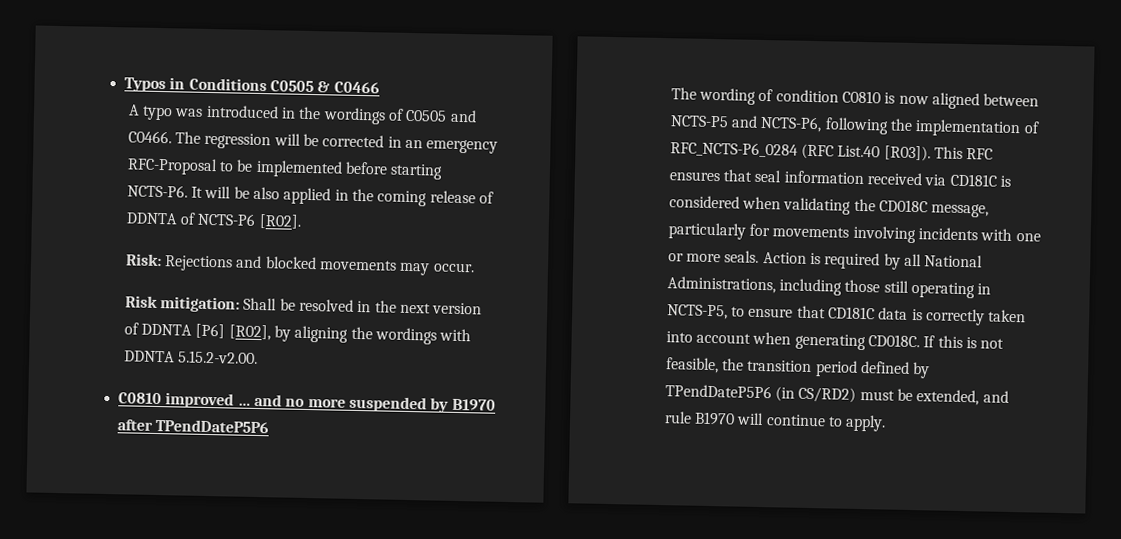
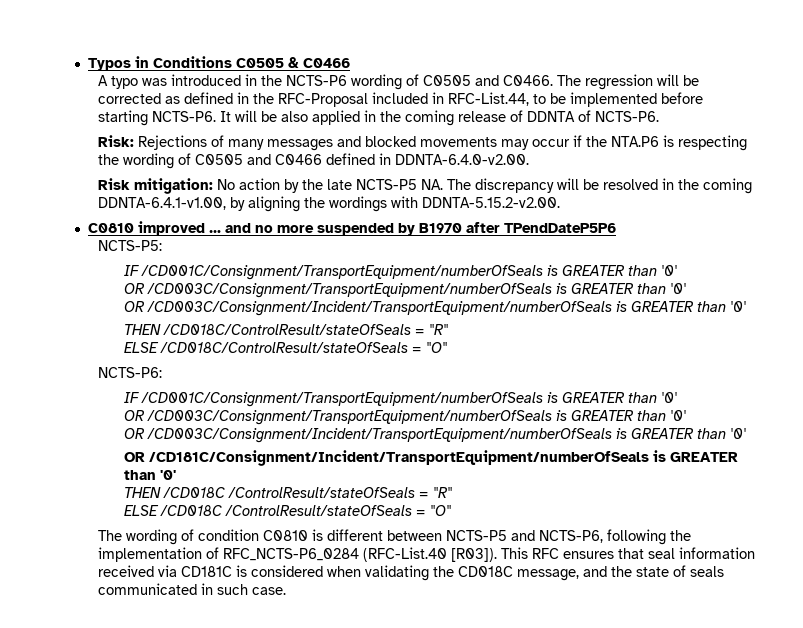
- A typo was introduced in the wordings of C0505 and C0466.
+ A typo was introduced in the NCTS-P6 wording of C0505 and C0466.
- The regression will be corrected in an emergency RFC-Proposal to be implemented before starting NCTS-P6.
+ The regression will be corrected as defined in the RFC-Proposal included in RFC-List.44, to be implemented before starting NCTS-P6.
- It will be also applied in the coming release of DDNTA of NCTS-P6 [R02].
+ It will be also applied in the coming release of DDNTA of NCTS-P6.
- Risk: Rejections and blocked movements may occur.
- Risk mitigation: Shall be resolved in the next version of DDNTA [P6] [R02], by aligning the wordings with DDNTA 5.15.2-v2.00.
+ Risk: Rejections of many messages and blocked movements may occur if the NTA.P6 is respecting the wording of C0505 and C0466 defined in DDNTA-6.4.0-v2.00.
+ Risk mitigation: No action by the late NCTS-P5 NA. The discrepancy will be resolved in the coming DDNTA-6.4.1-v1.00, by aligning the wordings with DDNTA-5.15.2-v2.00.
+ NCTS-P5:
+ IF /CD001C/Consignment/TransportEquipment/numberOfSeals is GREATER than '0'
+ OR /CD003C/Consignment/TransportEquipment/numberOfSeals is GREATER than '0'
+ OR /CD003C/Consignment/Incident/TransportEquipment/numberOfSeals is GREATER than '0'
+ THEN /CD018C/ControlResult/stateOfSeals = "R"
+ ELSE /CD018C/ControlResult/stateOfSeals = "O"
+ NCTS-P6:
+ IF /CD001C/Consignment/TransportEquipment/numberOfSeals is GREATER than '0'
+ OR /CD003C/Consignment/TransportEquipment/numberOfSeals is GREATER than '0'
+ OR /CD003C/Consignment/Incident/TransportEquipment/numberOfSeals is GREATER than '0'
+ OR /CD181C/Consignment/Incident/TransportEquipment/numberOfSeals is GREATER than '0'
+ THEN /CD018C /ControlResult/stateOfSeals = "R"
+ ELSE /CD018C /ControlResult/stateOfSeals = "O"
- The wording of condition C0810 is now aligned between NCTS-P5 and NCTS-P6, following the implementation of RFC_NCTS-P6_0284 (RFC List.40 [R03]).
+ The wording of condition C0810 is different between NCTS-P5 and NCTS-P6, following the implementation of RFC_NCTS-P6_0284 (RFC-List.40 [R03]).
- This RFC ensures that seal information received via CD181C is considered when validating the CD018C message, particularly for movements involving incidents with one or more seals. Action is required by all National Administrations, including those still operating in NCTS-P5, to ensure that CD181C data is correctly taken into account when generating CD018C. If this is not feasible, the transition period defined by TPendDateP5P6 (in CS/RD2) must be extended, and rule B1970 will continue to apply.
+ This RFC ensures that seal information received via CD181C is considered when validating the CD018C message, and the state of seals communicated in such case.

